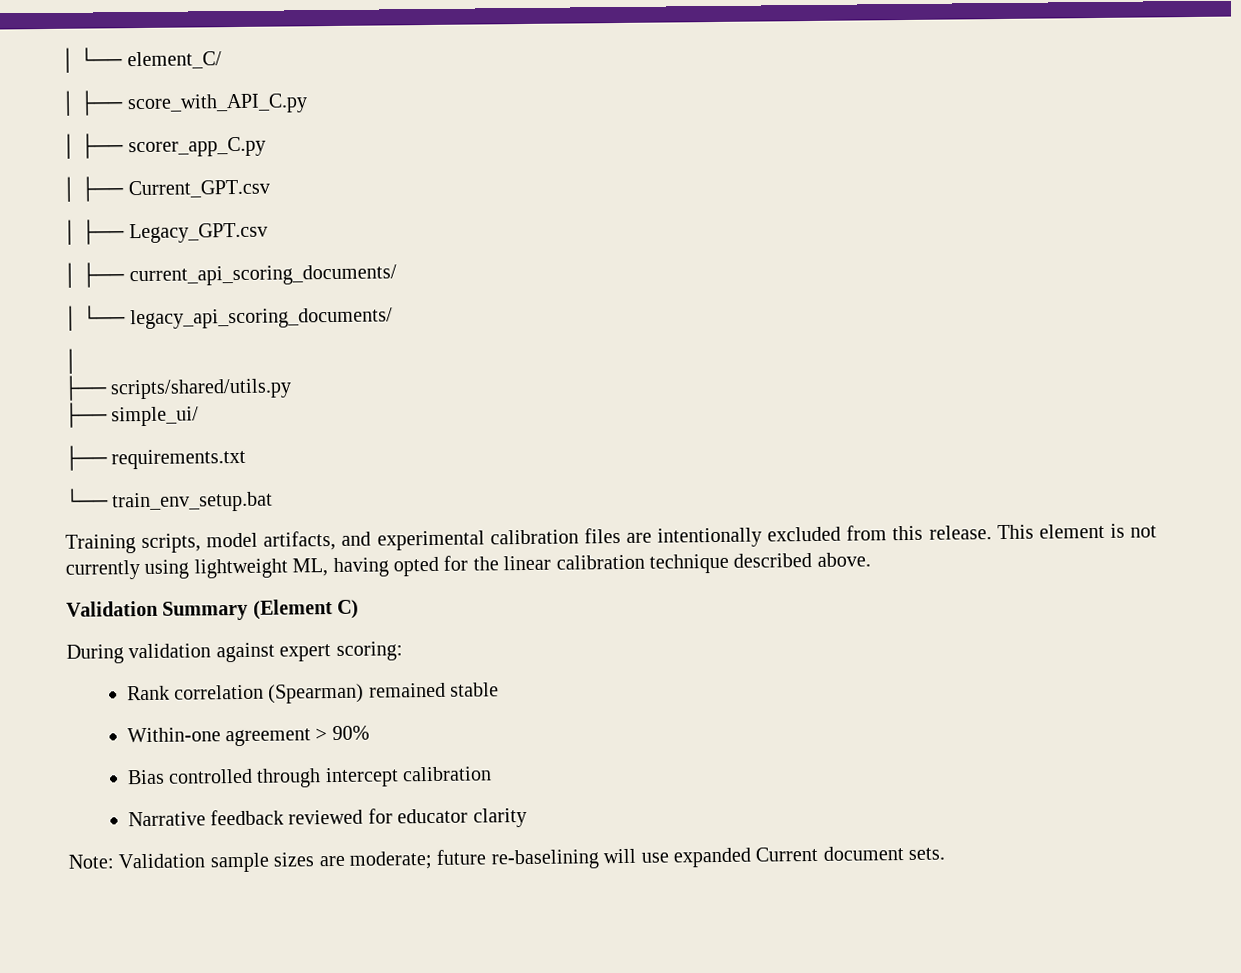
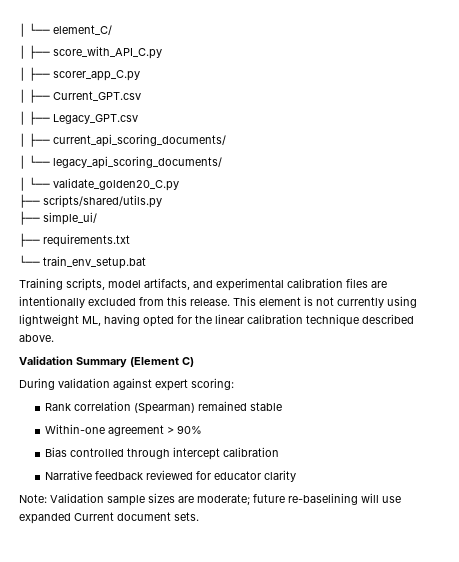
  │ └── legacy_api_scoring_documents/
- │
+ │ └── validate_golden20_C.py

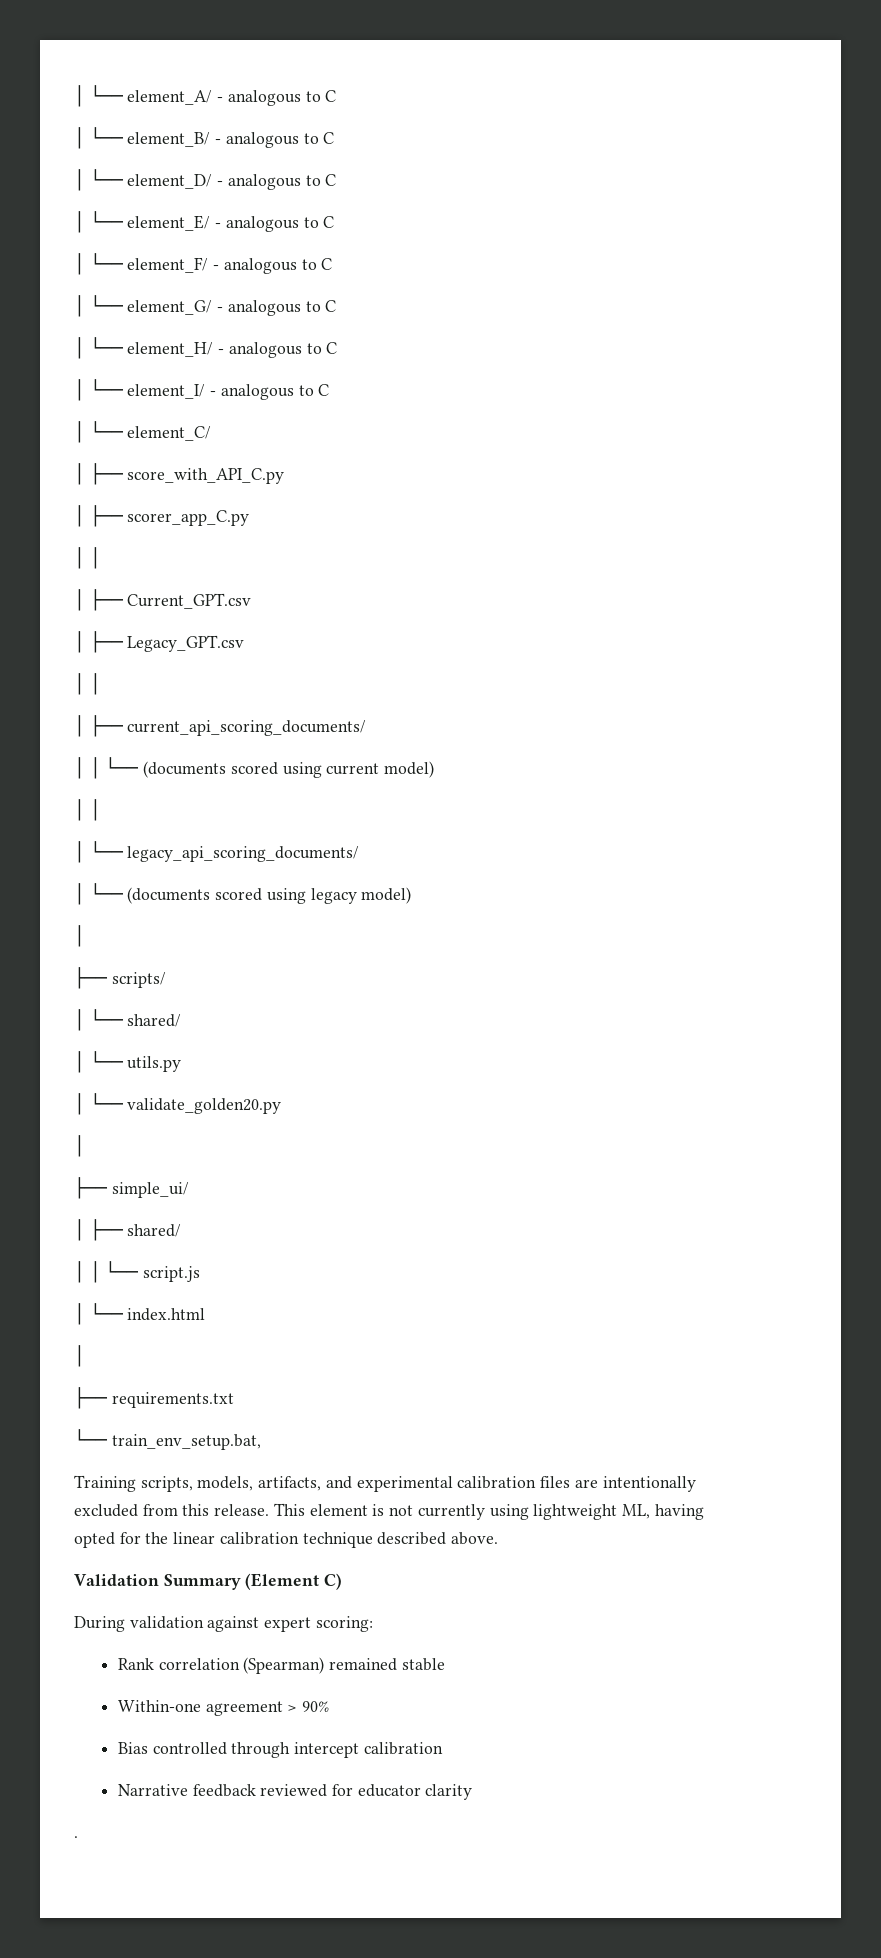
+ │ └── element_A/ - analogous to C
+ │ └── element_B/ - analogous to C
+ │ └── element_D/ - analogous to C
+ │ └── element_E/ - analogous to C
+ │ └── element_F/ - analogous to C
+ │ └── element_G/ - analogous to C
+ │ └── element_H/ - analogous to C
+ │ └── element_I/ - analogous to C
  │ ├── scorer_app_C.py
+ │ │
  │ ├── Legacy_GPT.csv
+ │ │
+ │ │ └── (documents scored using current model)
+ │ │
- │ └── validate_golden20_C.py
- ├── scripts/shared/utils.py
+ │ └── (documents scored using legacy model)
+ │
+ ├── scripts/
+ │ └── shared/
+ │ └── utils.py
+ │ └── validate_golden20.py
+ │
  ├── simple_ui/
+ │ ├── shared/
+ │ │ └── script.js
+ │ └── index.html
+ │
- └── train_env_setup.bat
+ └── train_env_setup.bat,
- Training scripts, model artifacts, and experimental calibration files are intentionally excluded from this release.
+ Training scripts, models, artifacts, and experimental calibration files are intentionally excluded from this release.
- Note: Validation sample sizes are moderate; future re-baselining will use expanded Current document sets.
+ .

